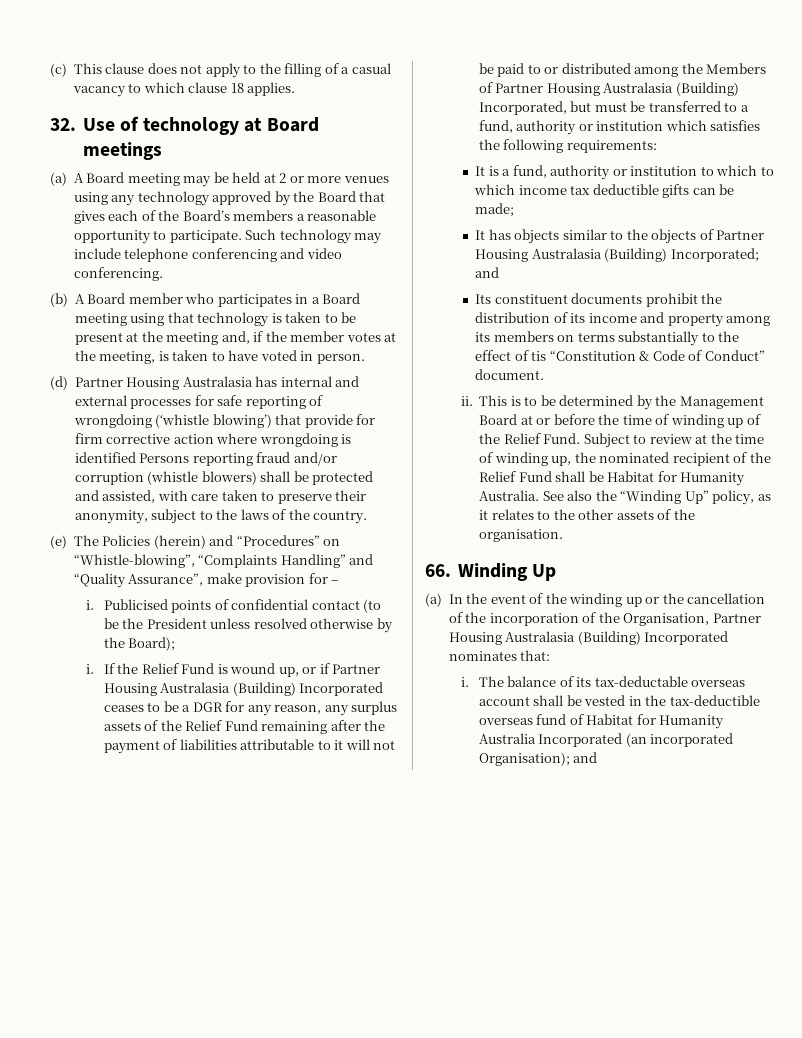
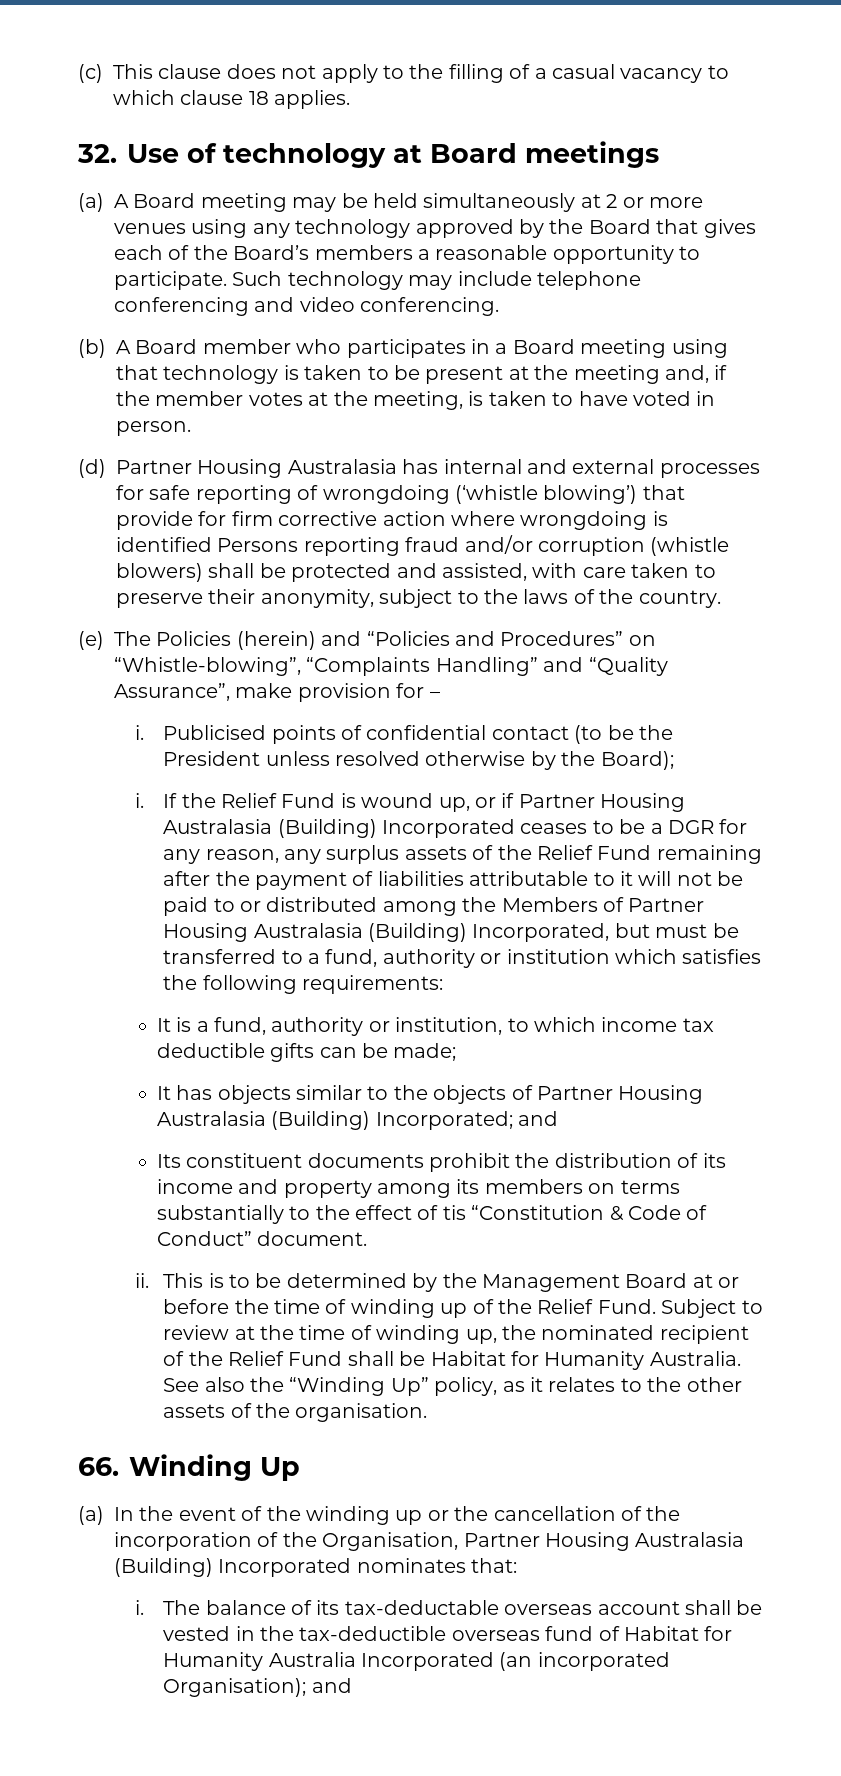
- (a) A Board meeting may be held at 2 or more venues using any technology approved by the Board that gives each of the Board’s members a reasonable opportunity to participate.
+ (a) A Board meeting may be held simultaneously at 2 or more venues using any technology approved by the Board that gives each of the Board’s members a reasonable opportunity to participate.
- (e) The Policies (herein) and “Procedures” on “Whistle-blowing”, “Complaints Handling” and “Quality Assurance”, make provision for –
+ (e) The Policies (herein) and “Policies and Procedures” on “Whistle-blowing”, “Complaints Handling” and “Quality Assurance”, make provision for –
- It is a fund, authority or institution to which to which income tax deductible gifts can be made;
+ It is a fund, authority or institution, to which income tax deductible gifts can be made;

